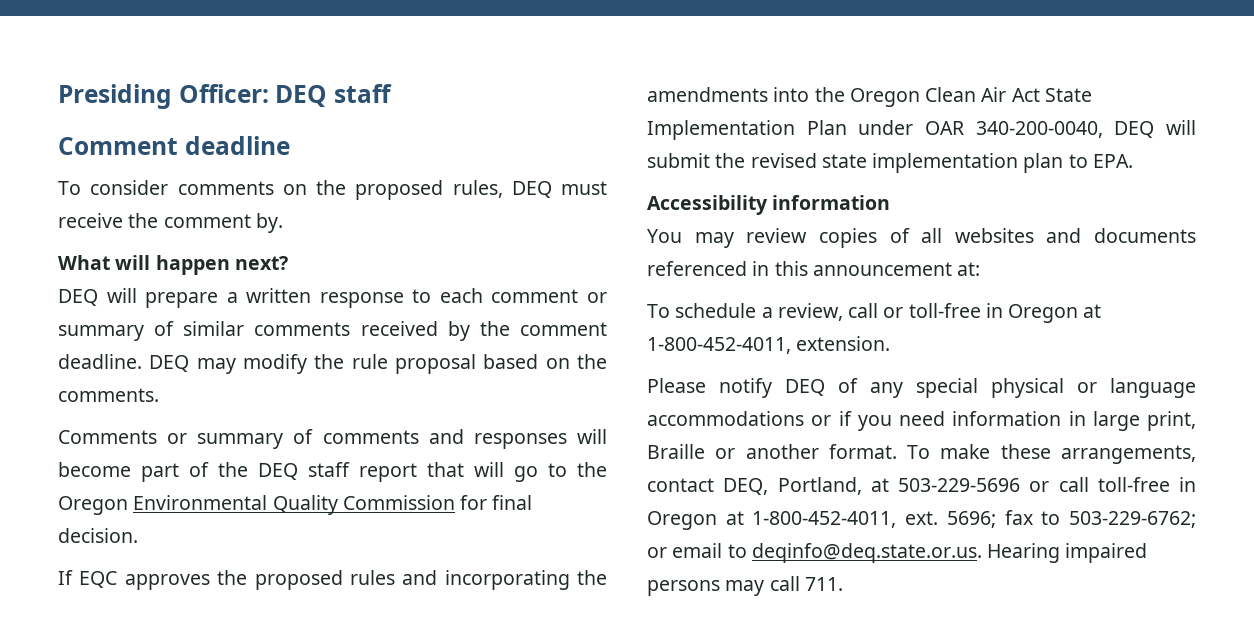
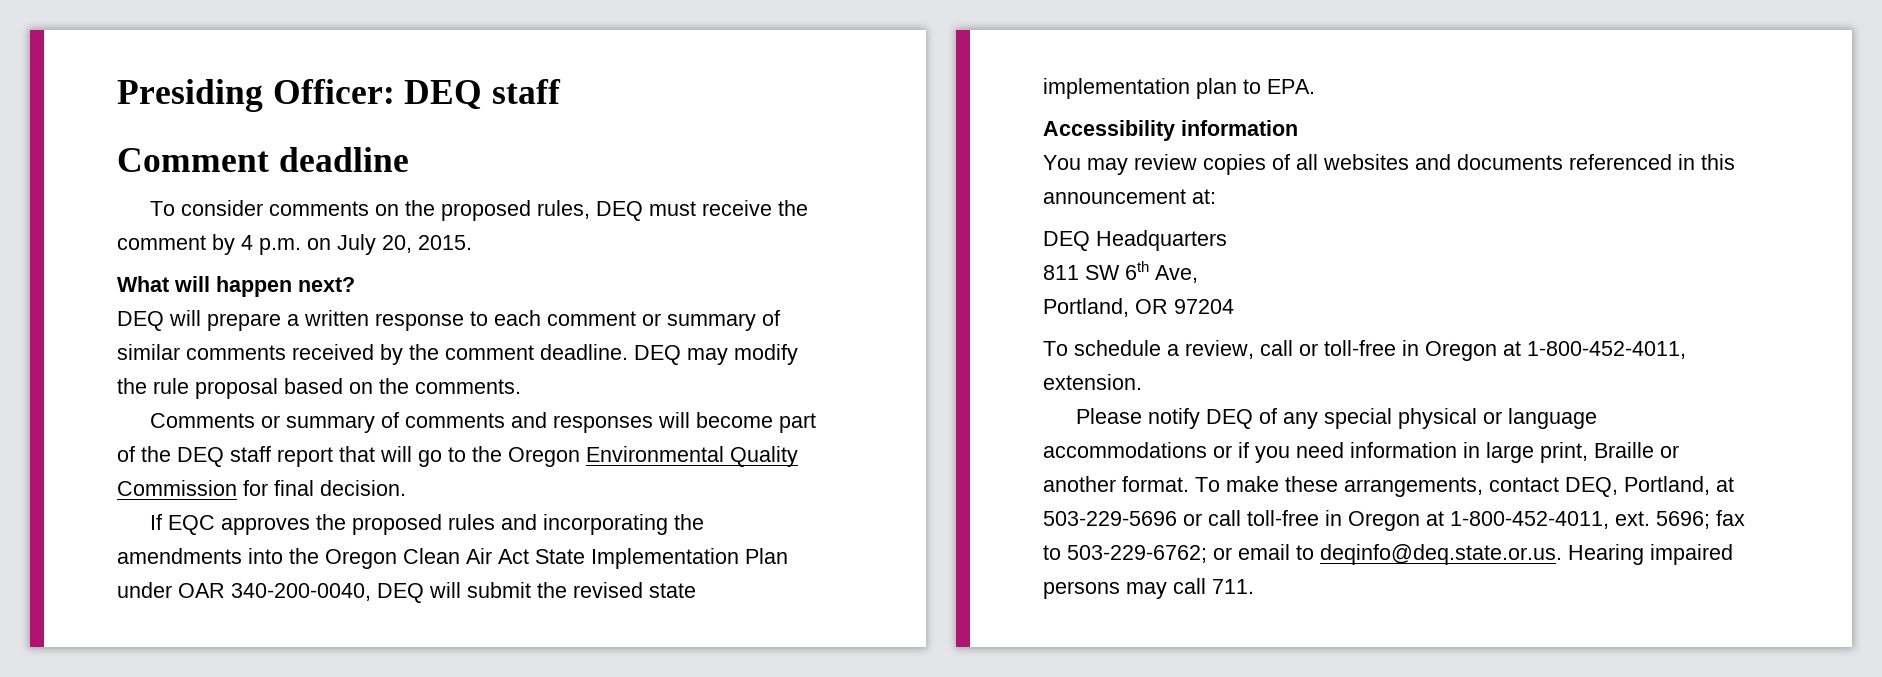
- To consider comments on the proposed rules, DEQ must receive the comment by.
+ To consider comments on the proposed rules, DEQ must receive the comment by 4 p.m. on July 20, 2015.
+ DEQ Headquarters
+ 811 SW 6th Ave,
+ Portland, OR 97204

